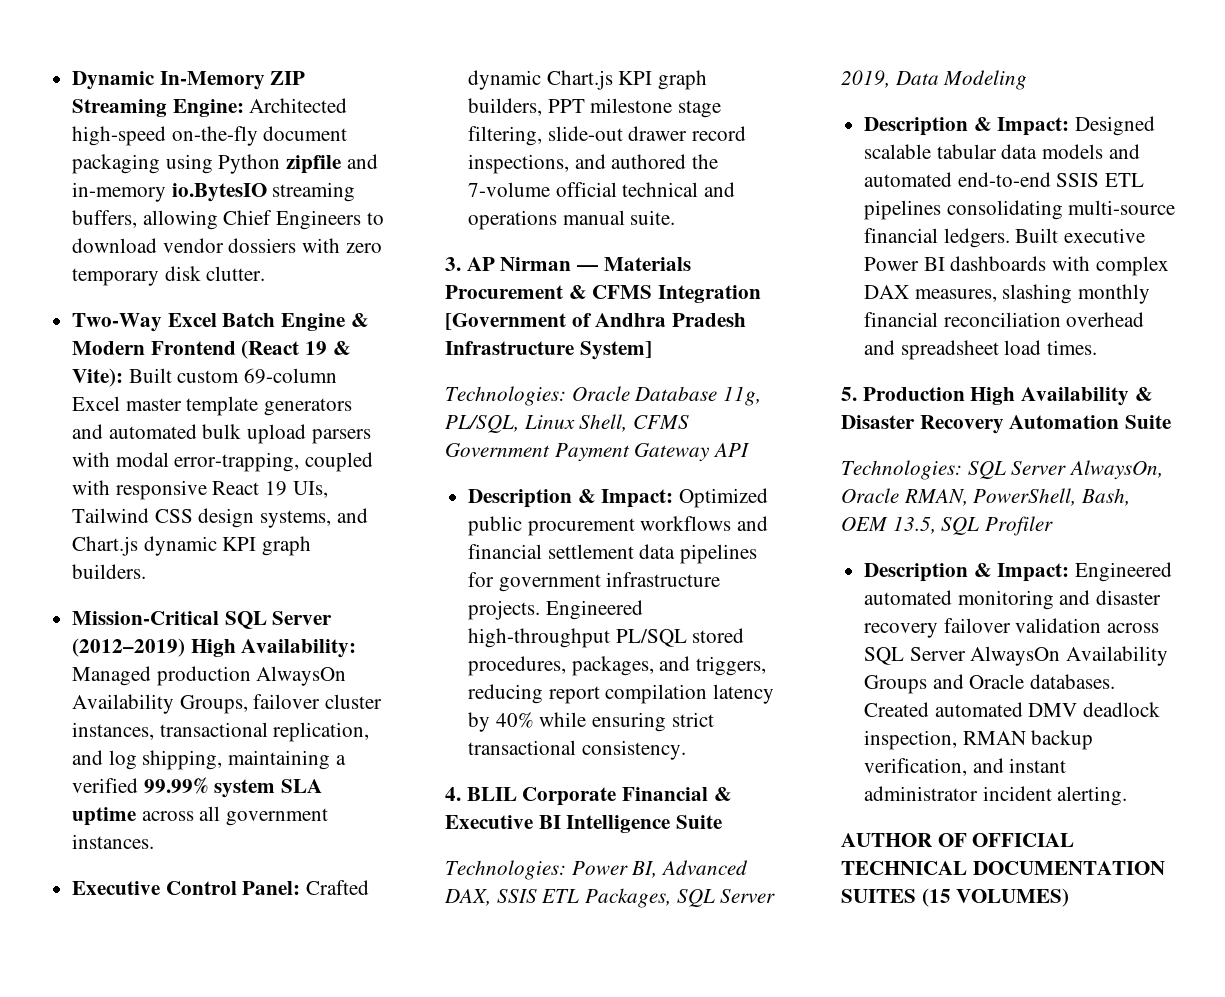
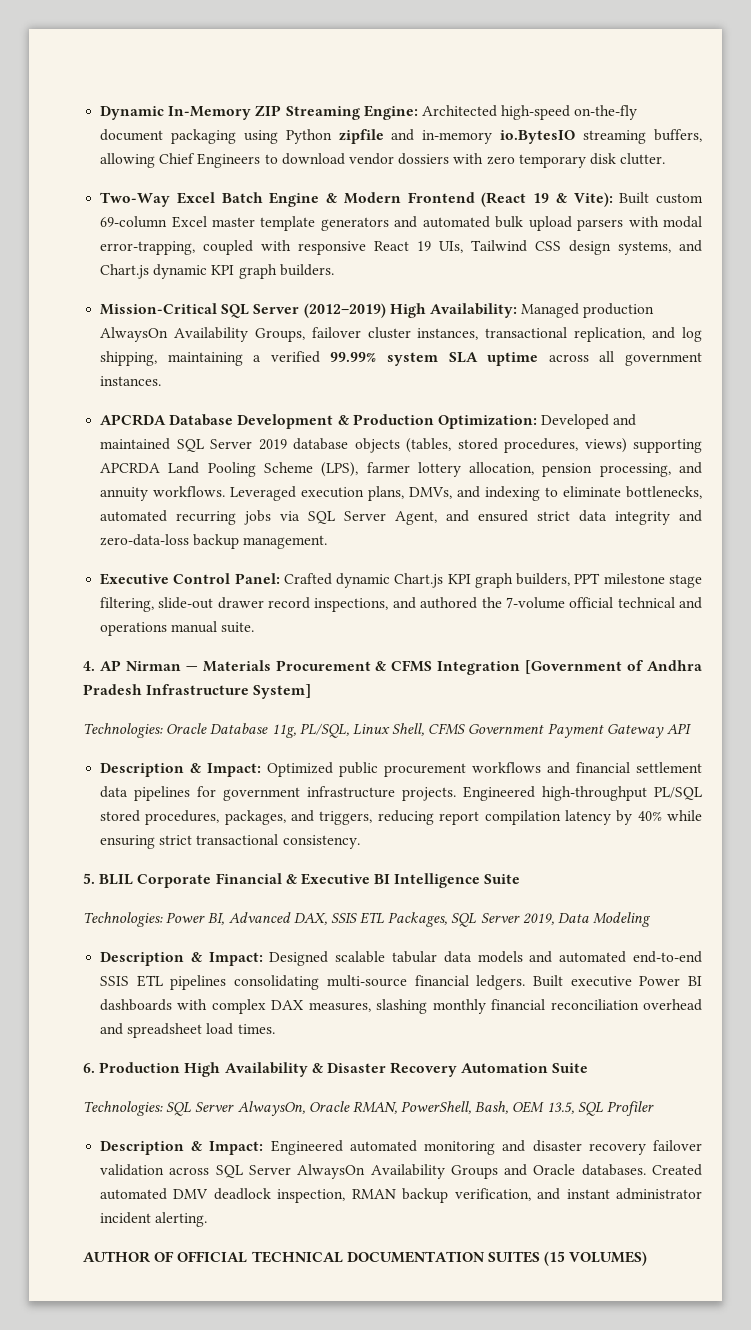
+ APCRDA Database Development & Production Optimization: Developed and maintained SQL Server 2019 database objects (tables, stored procedures, views) supporting APCRDA Land Pooling Scheme (LPS), farmer lottery allocation, pension processing, and annuity workflows. Leveraged execution plans, DMVs, and indexing to eliminate bottlenecks, automated recurring jobs via SQL Server Agent, and ensured strict data integrity and zero-data-loss backup management.
- 3. AP Nirman — Materials Procurement & CFMS Integration [Government of Andhra Pradesh Infrastructure System]
+ 4. AP Nirman — Materials Procurement & CFMS Integration [Government of Andhra Pradesh Infrastructure System]
- 4. BLIL Corporate Financial & Executive BI Intelligence Suite
+ 5. BLIL Corporate Financial & Executive BI Intelligence Suite
- 5. Production High Availability & Disaster Recovery Automation Suite
+ 6. Production High Availability & Disaster Recovery Automation Suite

